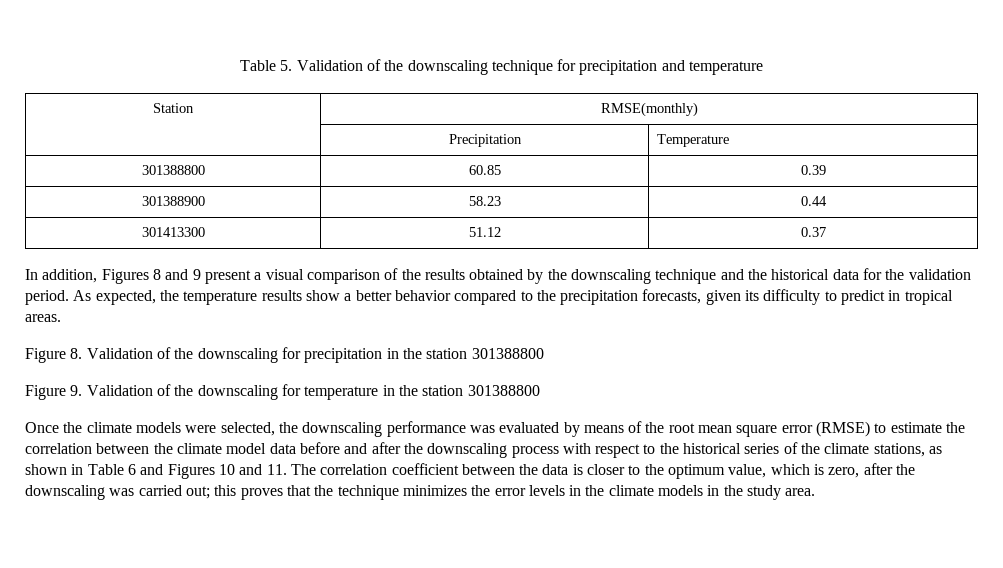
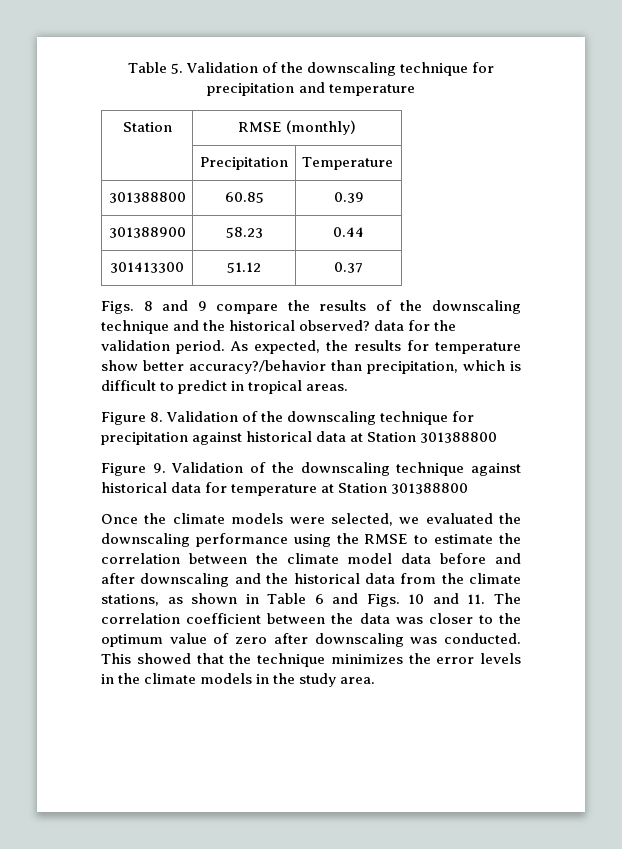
- Station | RMSE(monthly)
+ Station | RMSE (monthly)
- In addition, Figures 8 and 9 present a visual comparison of the results obtained by the downscaling technique and the historical data for the validation period.
+ Figs. 8 and 9 compare the results of the downscaling technique and the historical observed? data for the validation period.
- As expected, the temperature results show a better behavior compared to the precipitation forecasts, given its difficulty to predict in tropical areas.
+ As expected, the results for temperature show better accuracy?/behavior than precipitation, which is difficult to predict in tropical areas.
- Figure 8. Validation of the downscaling for precipitation in the station 301388800
+ Figure 8. Validation of the downscaling technique for precipitation against historical data at Station 301388800
- Figure 9. Validation of the downscaling for temperature in the station 301388800
+ Figure 9. Validation of the downscaling technique against historical data for temperature at Station 301388800
- Once the climate models were selected, the downscaling performance was evaluated by means of the root mean square error (RMSE) to estimate the correlation between the climate model data before and after the downscaling process with respect to the historical series of the climate stations, as shown in Table 6 and Figures 10 and 11. The correlation coefficient between the data is closer to the optimum value, which is zero, after the downscaling was carried out; this proves that the technique minimizes the error levels in the climate models in the study area.
+ Once the climate models were selected, we evaluated the downscaling performance using the RMSE to estimate the correlation between the climate model data before and after downscaling and the historical data from the climate stations, as shown in Table 6 and Figs. 10 and 11. The correlation coefficient between the data was closer to the optimum value of zero after downscaling was conducted. This showed that the technique minimizes the error levels in the climate models in the study area.

